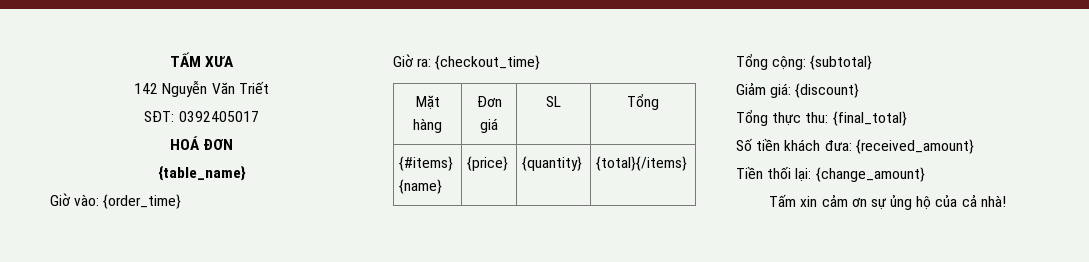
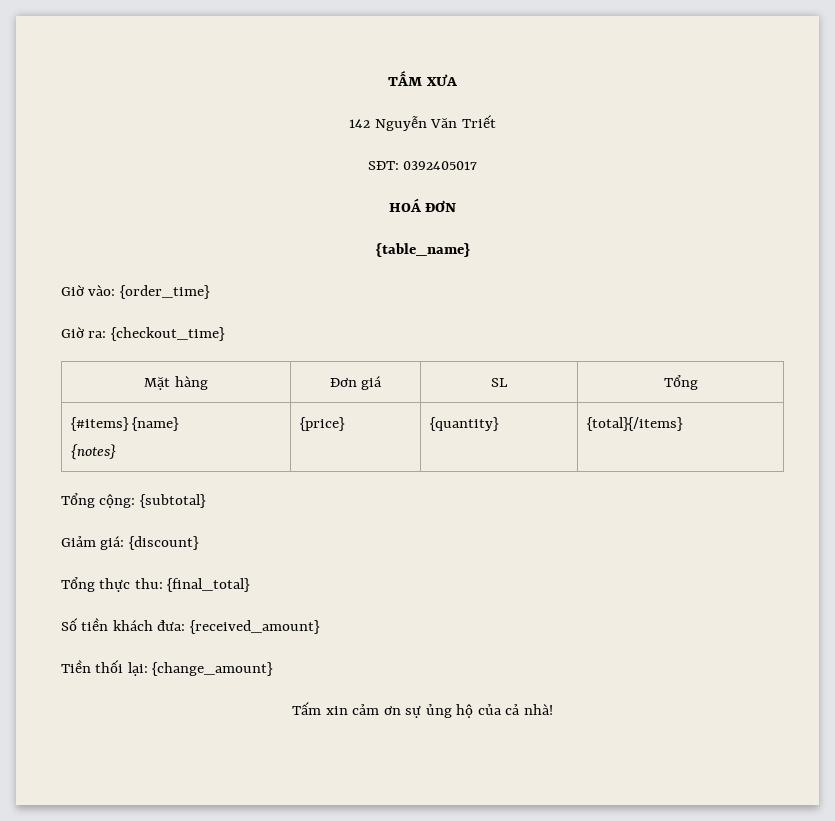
- {#items} {name} | {price} | {quantity} | {total}{/items}
+ {#items} {name}
+ {notes} | {price} | {quantity} | {total}{/items}

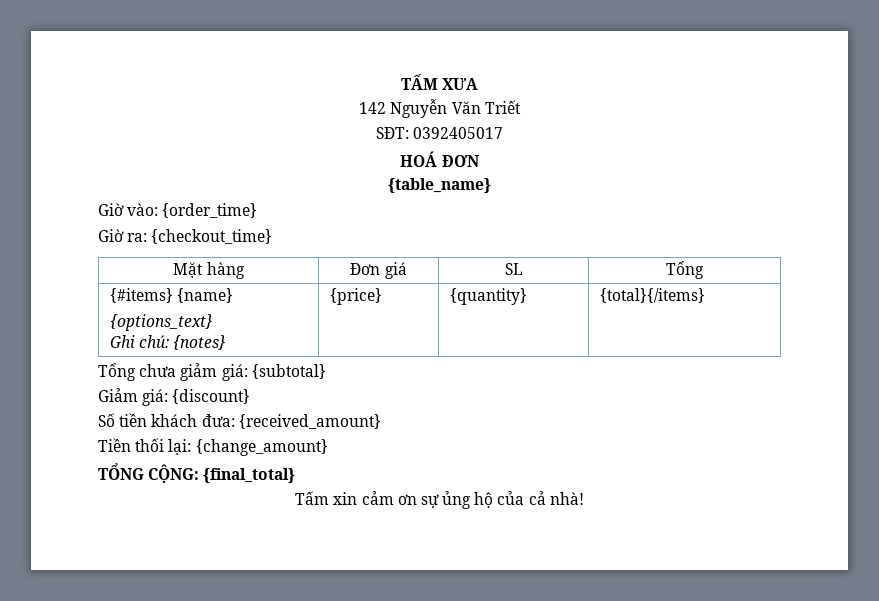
  {#items} {name}
- {notes} | {price} | {quantity} | {total}{/items}
+ {options_text}
+ Ghi chú: {notes} | {price} | {quantity} | {total}{/items}
- Tổng cộng: {subtotal}
+ Tổng chưa giảm giá: {subtotal}
- Tổng thực thu: {final_total}
+ TỔNG CỘNG: {final_total}

